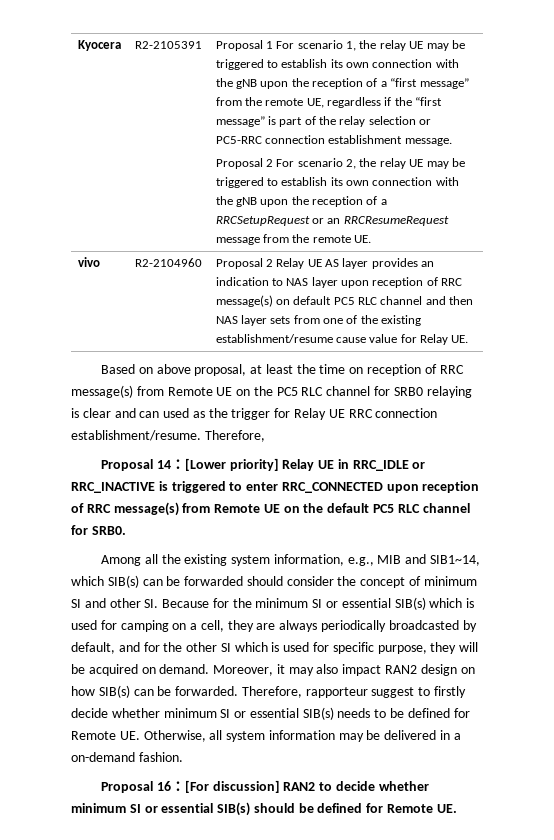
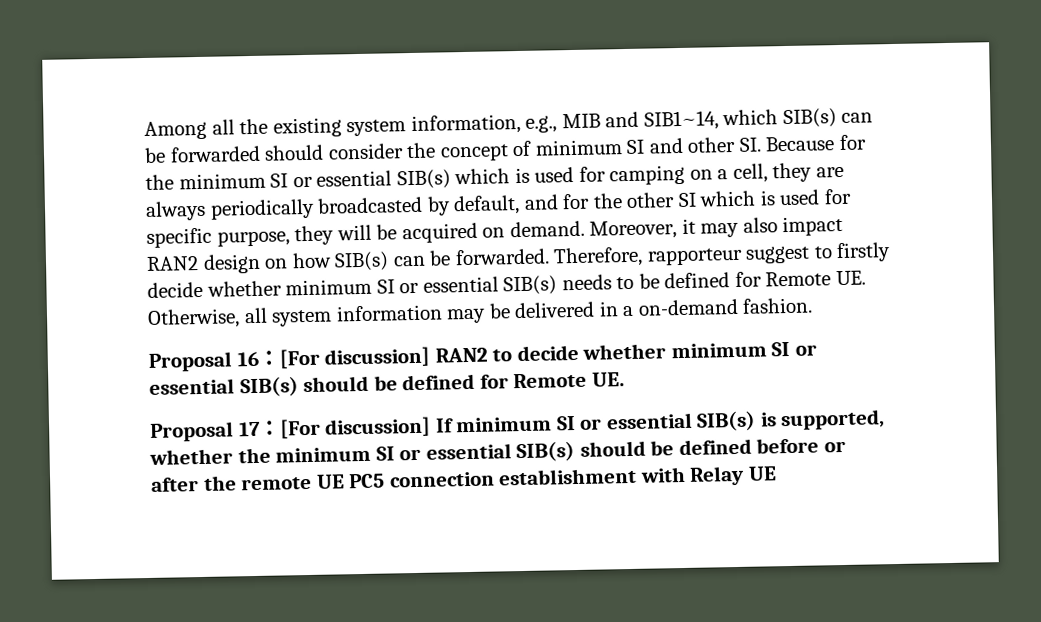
- Kyocera | R2-2105391 | Proposal 1 For scenario 1, the relay UE may be triggered to establish its own connection with the gNB upon the reception of a “first message” from the remote UE, regardless if the “first message” is part of the relay selection or PC5-RRC connection establishment message.
- Proposal 2 For scenario 2, the relay UE may be triggered to establish its own connection with the gNB upon the reception of a RRCSetupRequest or an RRCResumeRequest message from the remote UE.
- vivo | R2-2104960 | Proposal 2 Relay UE AS layer provides an indication to NAS layer upon reception of RRC message(s) on default PC5 RLC channel and then NAS layer sets from one of the existing establishment/resume cause value for Relay UE.
- Based on above proposal, at least the time on reception of RRC message(s) from Remote UE on the PC5 RLC channel for SRB0 relaying is clear and can used as the trigger for Relay UE RRC connection establishment/resume. Therefore,
- Proposal 14：[Lower priority] Relay UE in RRC_IDLE or RRC_INACTIVE is triggered to enter RRC_CONNECTED upon reception of RRC message(s) from Remote UE on the default PC5 RLC channel for SRB0.
+ Proposal 17：[For discussion] If minimum SI or essential SIB(s) is supported, whether the minimum SI or essential SIB(s) should be defined before or after the remote UE PC5 connection establishment with Relay UE

